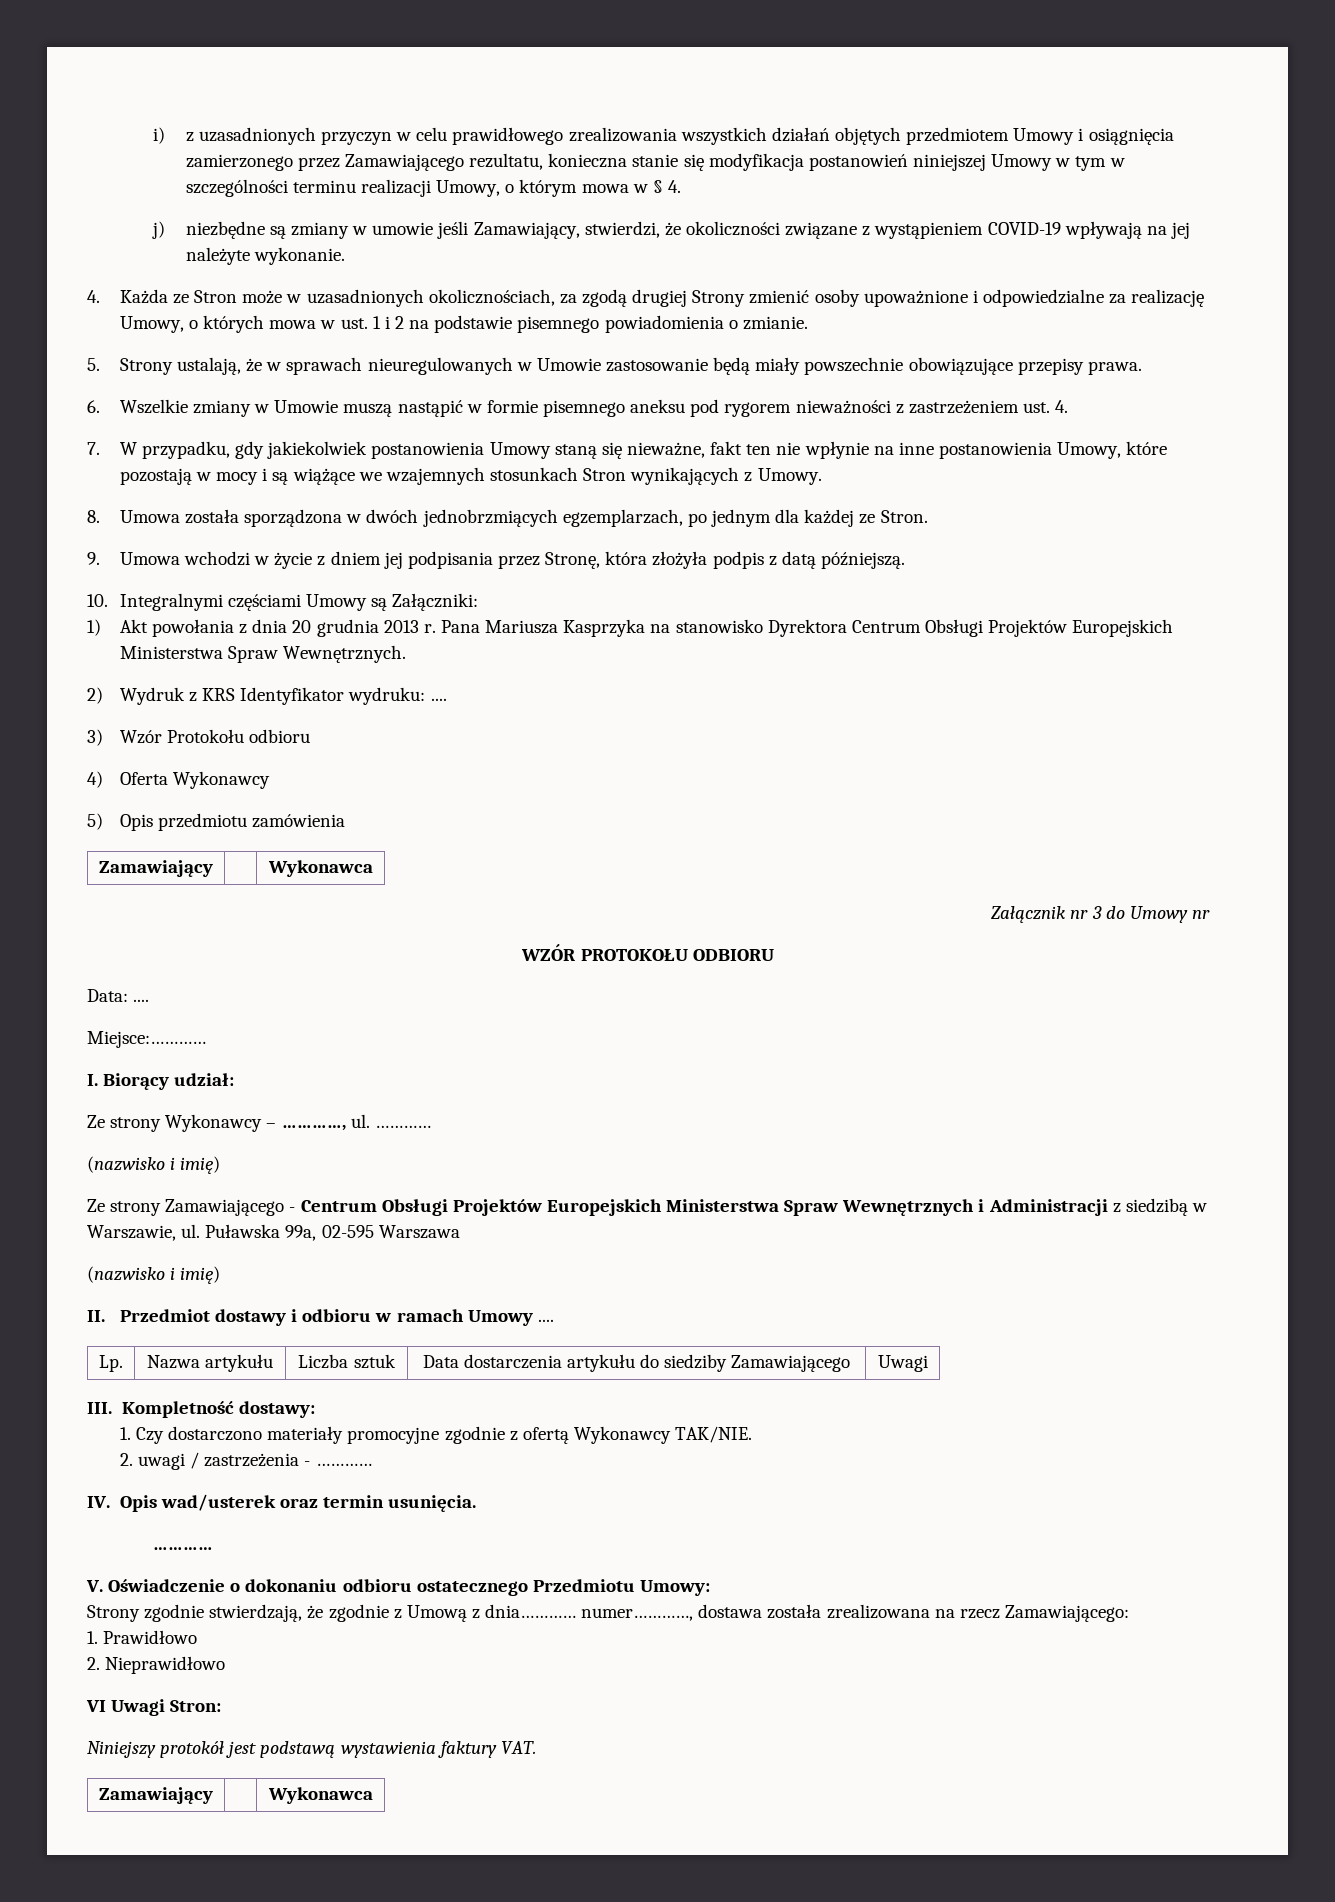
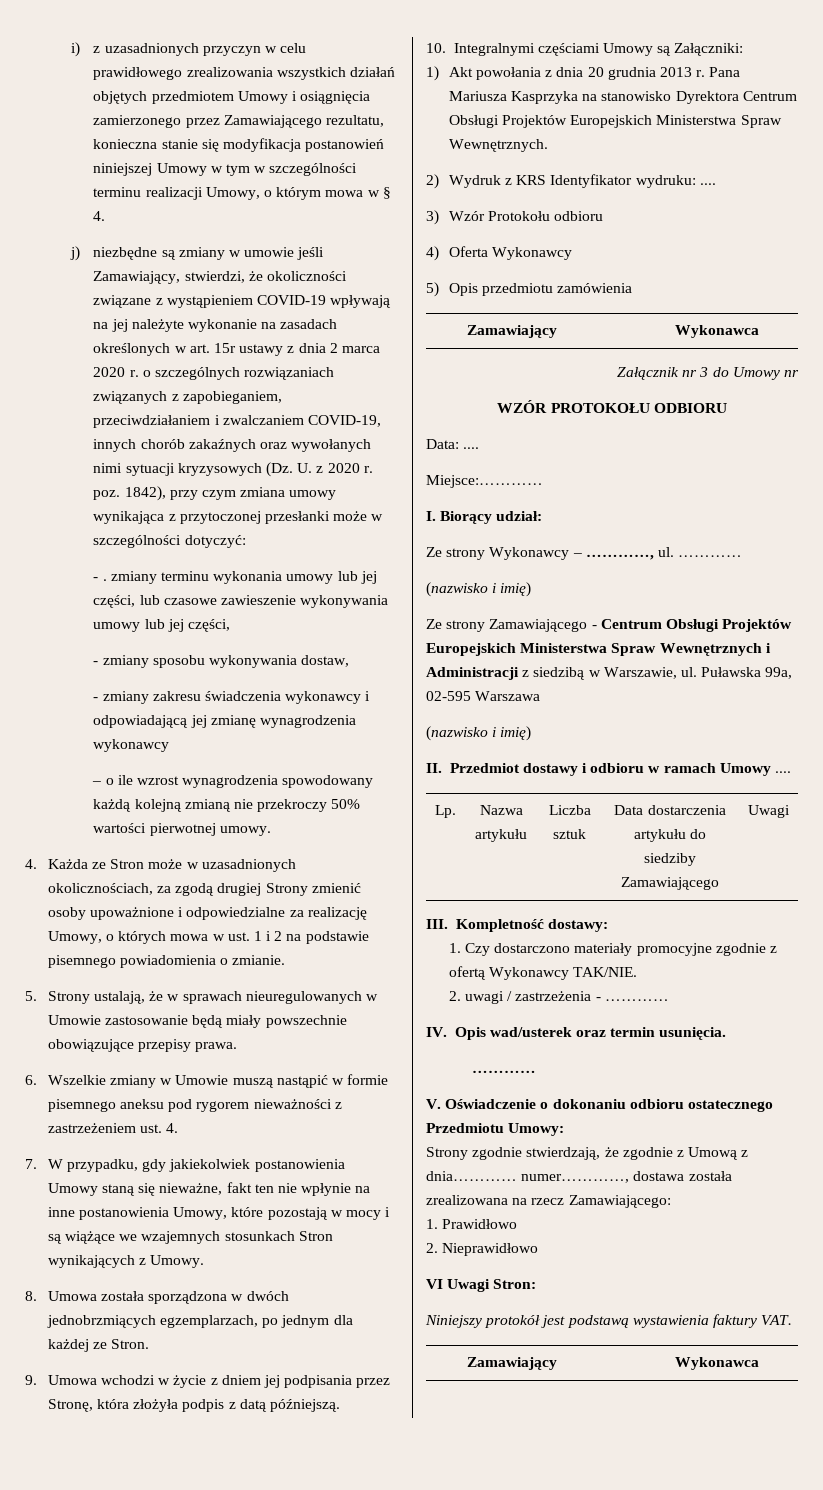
- j) niezbędne są zmiany w umowie jeśli Zamawiający, stwierdzi, że okoliczności związane z wystąpieniem COVID-19 wpływają na jej należyte wykonanie.
+ j) niezbędne są zmiany w umowie jeśli Zamawiający, stwierdzi, że okoliczności związane z wystąpieniem COVID-19 wpływają na jej należyte wykonanie na zasadach określonych w art. 15r ustawy z dnia 2 marca 2020 r. o szczególnych rozwiązaniach związanych z zapobieganiem, przeciwdziałaniem i zwalczaniem COVID-19, innych chorób zakaźnych oraz wywołanych nimi sytuacji kryzysowych (Dz. U. z 2020 r. poz. 1842), przy czym zmiana umowy wynikająca z przytoczonej przesłanki może w szczególności dotyczyć:
+ - . zmiany terminu wykonania umowy lub jej części, lub czasowe zawieszenie wykonywania umowy lub jej części,
+ - zmiany sposobu wykonywania dostaw,
+ - zmiany zakresu świadczenia wykonawcy i odpowiadającą jej zmianę wynagrodzenia wykonawcy
+ – o ile wzrost wynagrodzenia spowodowany każdą kolejną zmianą nie przekroczy 50% wartości pierwotnej umowy.

